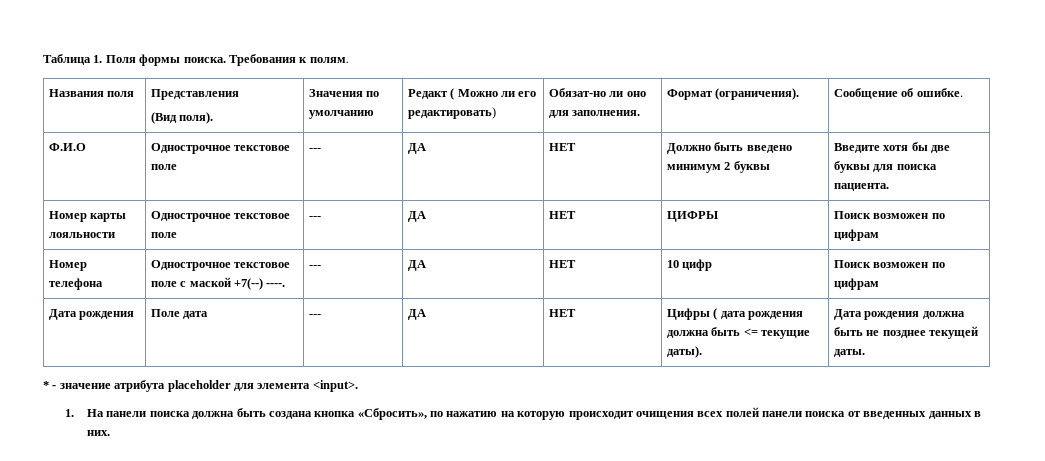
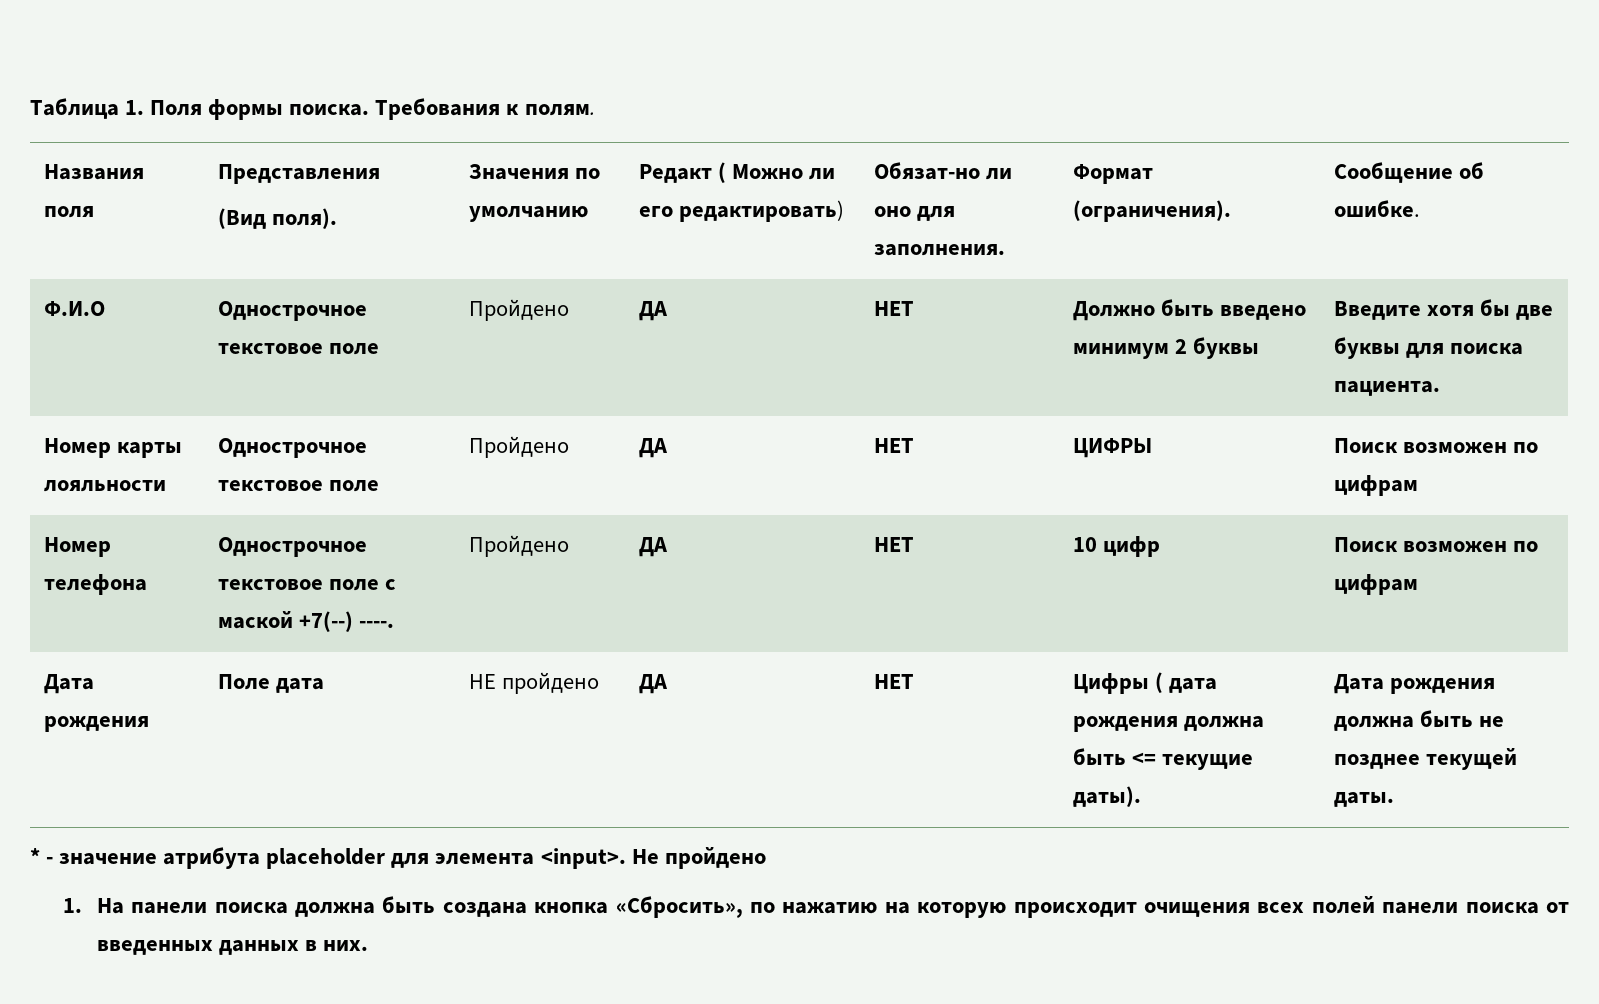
- Ф.И.О | Однострочное текстовое поле | --- | ДА | НЕТ | Должно быть введено минимум 2 буквы | Введите хотя бы две буквы для поиска пациента.
+ Ф.И.О | Однострочное текстовое поле | Пройдено | ДА | НЕТ | Должно быть введено минимум 2 буквы | Введите хотя бы две буквы для поиска пациента.
- Номер карты лояльности | Однострочное текстовое поле | --- | ДА | НЕТ | ЦИФРЫ | Поиск возможен по цифрам
+ Номер карты лояльности | Однострочное текстовое поле | Пройдено | ДА | НЕТ | ЦИФРЫ | Поиск возможен по цифрам
- Номер телефона | Однострочное текстовое поле с маской +7(--) ----. | --- | ДА | НЕТ | 10 цифр | Поиск возможен по цифрам
+ Номер телефона | Однострочное текстовое поле с маской +7(--) ----. | Пройдено | ДА | НЕТ | 10 цифр | Поиск возможен по цифрам
- Дата рождения | Поле дата | --- | ДА | НЕТ | Цифры ( дата рождения должна быть <= текущие даты). | Дата рождения должна быть не позднее текущей даты.
+ Дата рождения | Поле дата | НЕ пройдено | ДА | НЕТ | Цифры ( дата рождения должна быть <= текущие даты). | Дата рождения должна быть не позднее текущей даты.
+ Не пройдено

